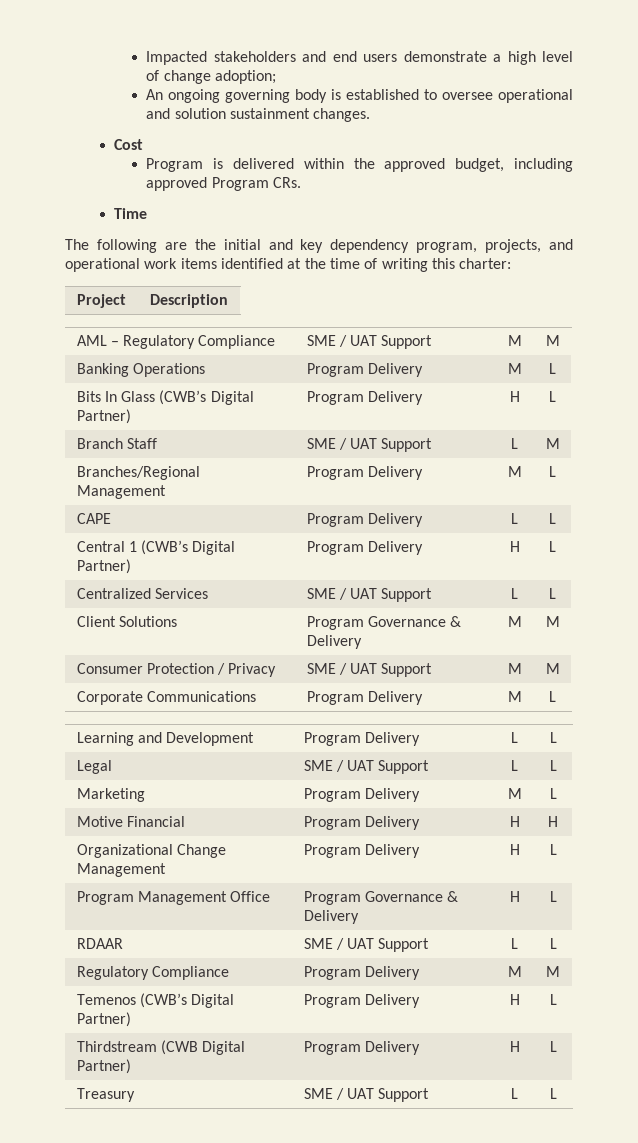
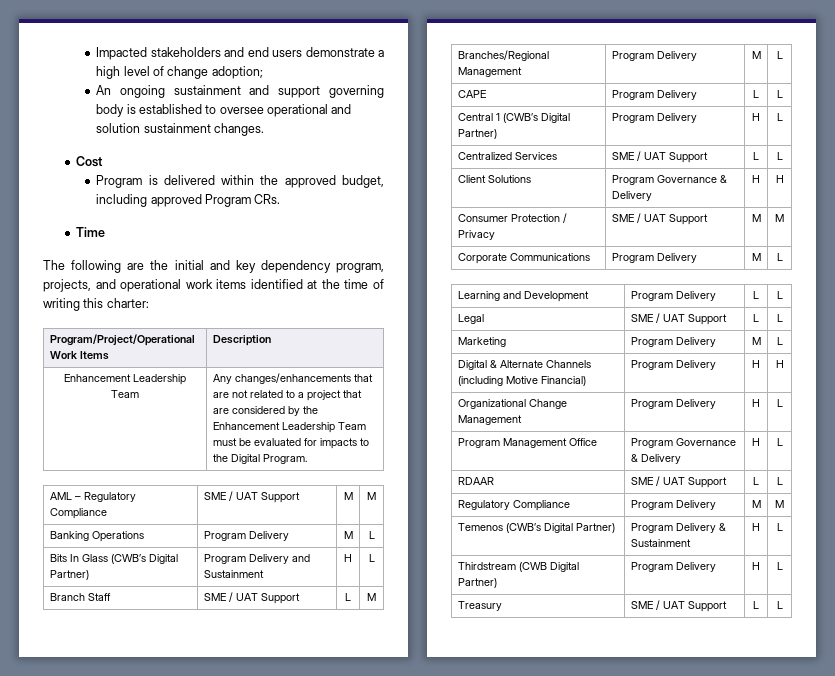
- An ongoing governing body is established to oversee operational and solution sustainment changes.
+ An ongoing sustainment and support governing body is established to oversee operational and solution sustainment changes.
- Project | Description
+ Program/Project/Operational Work Items | Description
+ Enhancement Leadership Team | Any changes/enhancements that are not related to a project that are considered by the Enhancement Leadership Team must be evaluated for impacts to the Digital Program.
- Bits In Glass (CWB’s Digital Partner) | Program Delivery | H | L
+ Bits In Glass (CWB’s Digital Partner) | Program Delivery and Sustainment | H | L
- Client Solutions | Program Governance & Delivery | M | M
+ Client Solutions | Program Governance & Delivery | H | H
- Motive Financial | Program Delivery | H | H
+ Digital & Alternate Channels (including Motive Financial) | Program Delivery | H | H
- Temenos (CWB’s Digital Partner) | Program Delivery | H | L
+ Temenos (CWB’s Digital Partner) | Program Delivery & Sustainment | H | L

